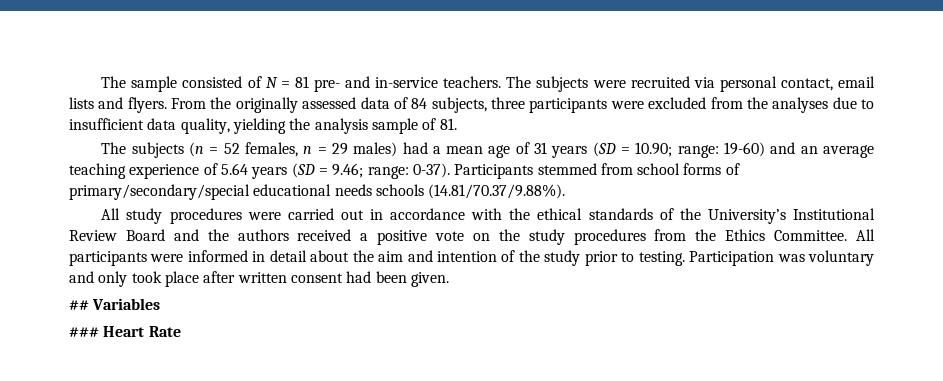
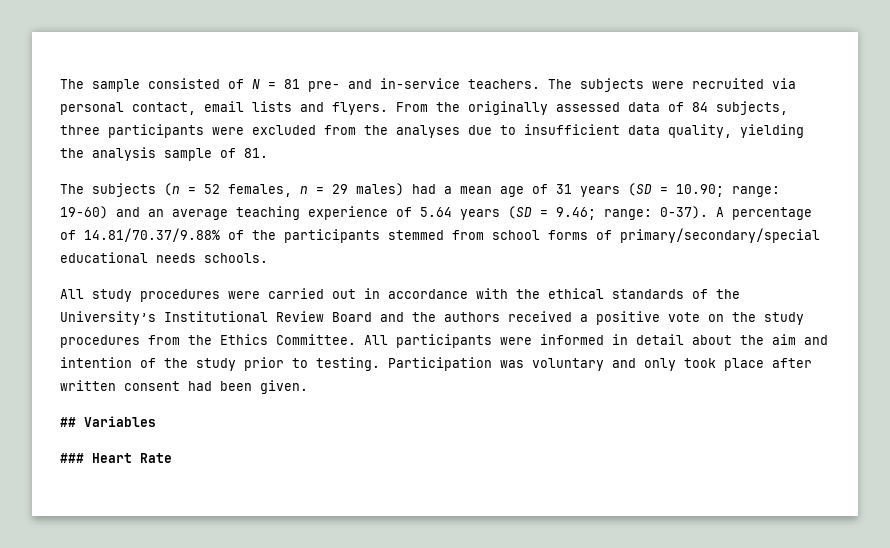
- Participants stemmed from school forms of primary/secondary/special educational needs schools (14.81/70.37/9.88%).
+ A percentage of 14.81/70.37/9.88% of the participants stemmed from school forms of primary/secondary/special educational needs schools.

